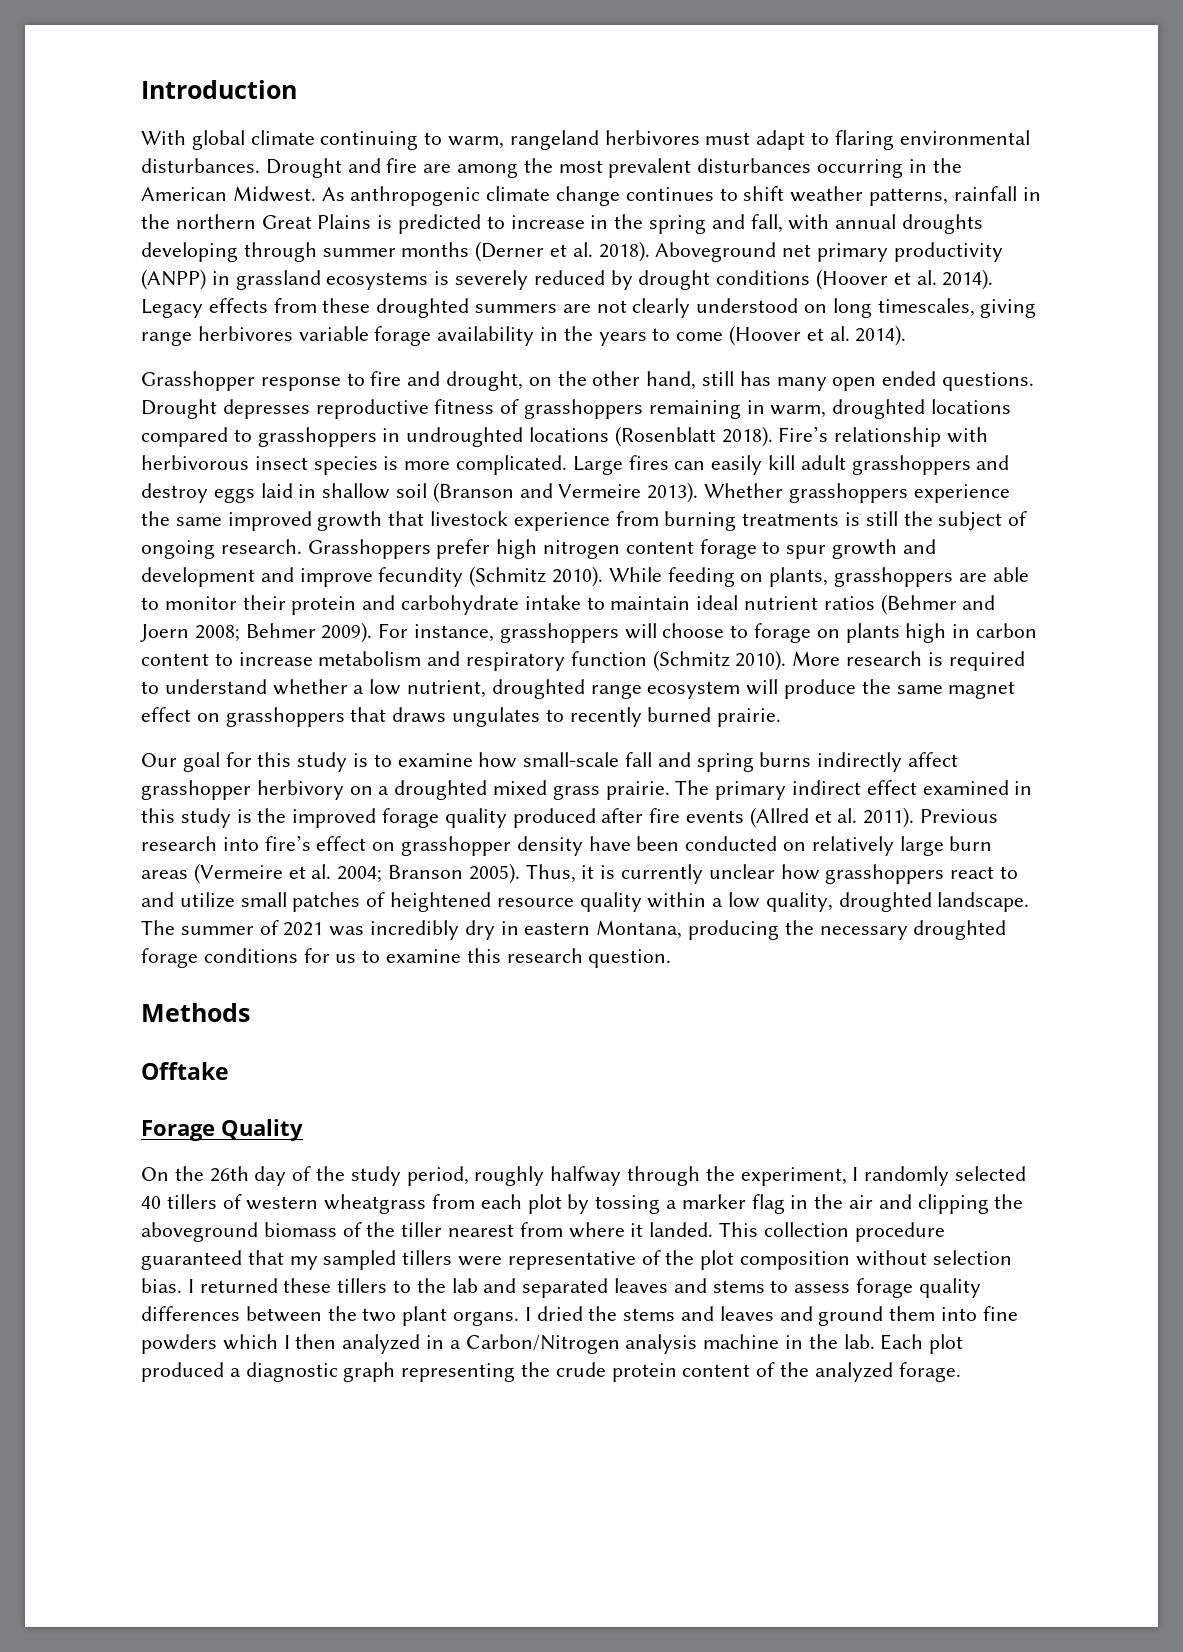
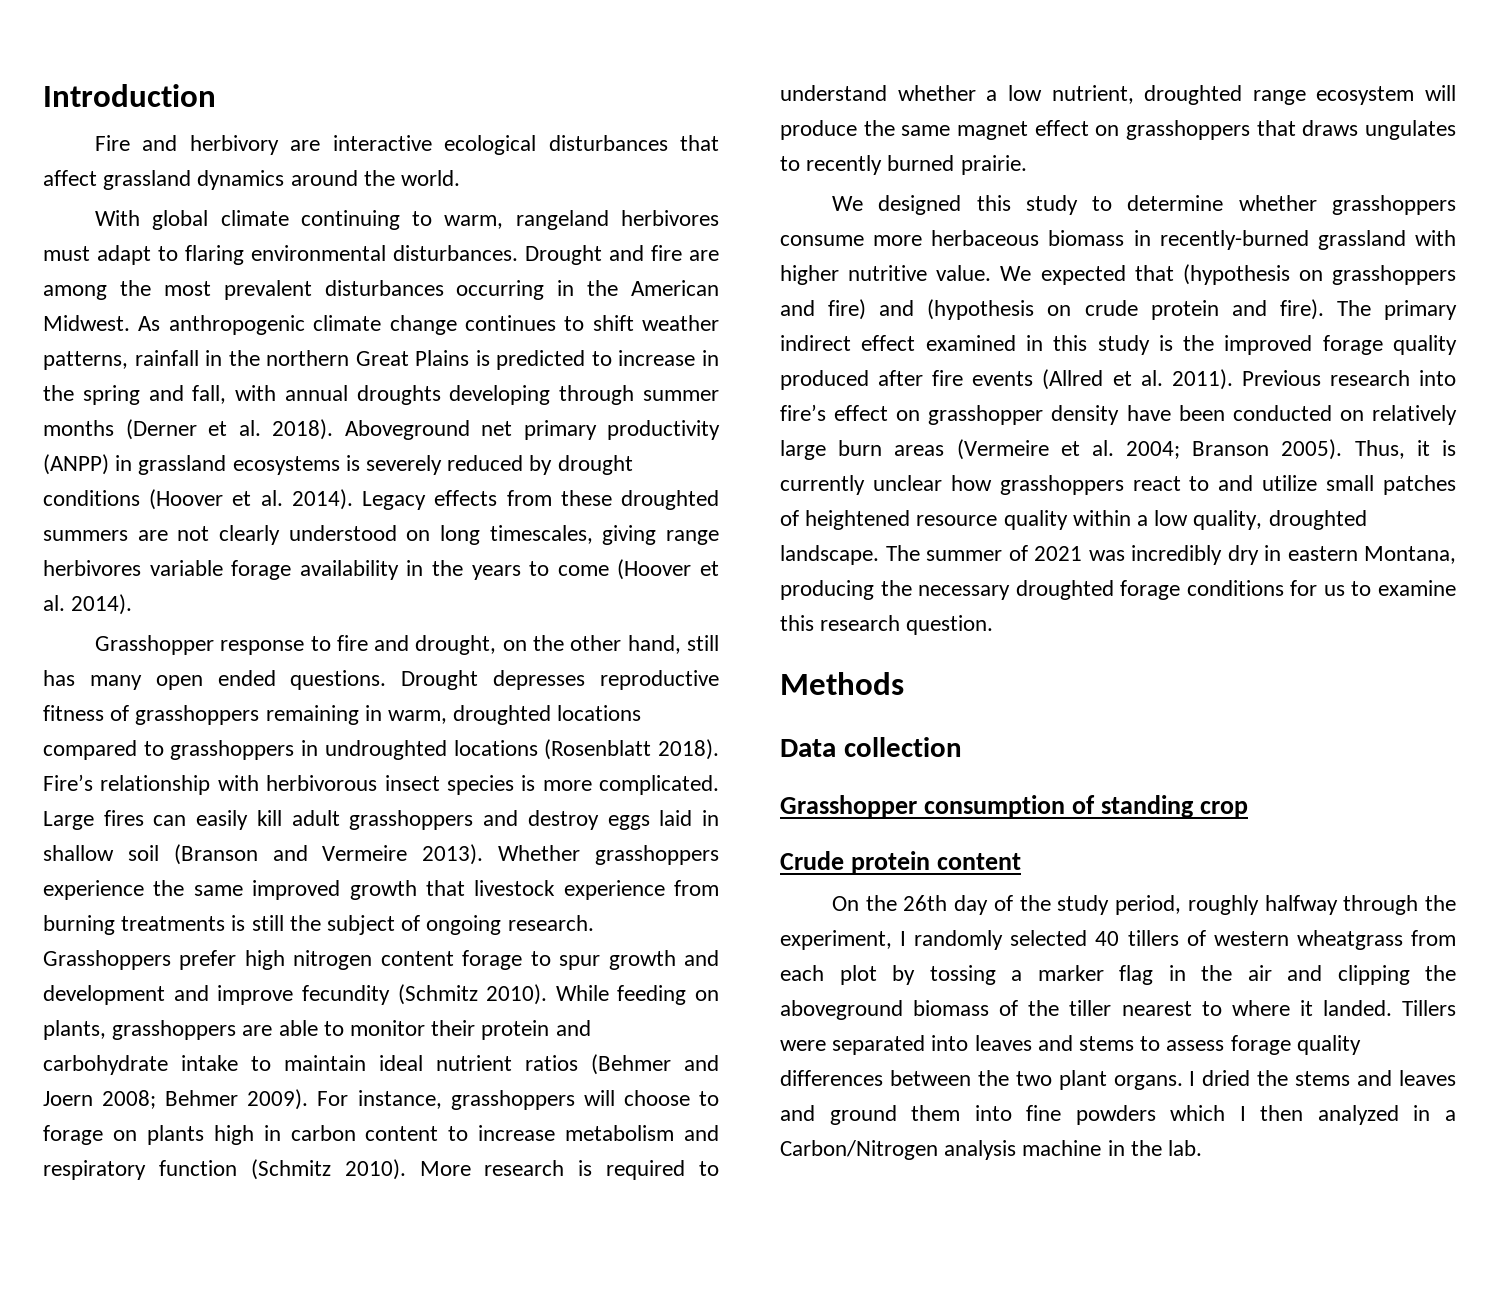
+ Fire and herbivory are interactive ecological disturbances that affect grassland dynamics around the world.
- Our goal for this study is to examine how small-scale fall and spring burns indirectly affect grasshopper herbivory on a droughted mixed grass prairie.
+ We designed this study to determine whether grasshoppers consume more herbaceous biomass in recently-burned grassland with higher nutritive value. We expected that (hypothesis on grasshoppers and fire) and (hypothesis on crude protein and fire).
- Offtake
- Forage Quality
+ Data collection
+ Grasshopper consumption of standing crop
+ Crude protein content
- On the 26th day of the study period, roughly halfway through the experiment, I randomly selected 40 tillers of western wheatgrass from each plot by tossing a marker flag in the air and clipping the aboveground biomass of the tiller nearest from where it landed.
+ On the 26th day of the study period, roughly halfway through the experiment, I randomly selected 40 tillers of western wheatgrass from each plot by tossing a marker flag in the air and clipping the aboveground biomass of the tiller nearest to where it landed.
- This collection procedure guaranteed that my sampled tillers were representative of the plot composition without selection bias. I returned these tillers to the lab and separated leaves and stems to assess forage quality differences between the two plant organs.
+ Tillers were separated into leaves and stems to assess forage quality differences between the two plant organs.
- Each plot produced a diagnostic graph representing the crude protein content of the analyzed forage.

